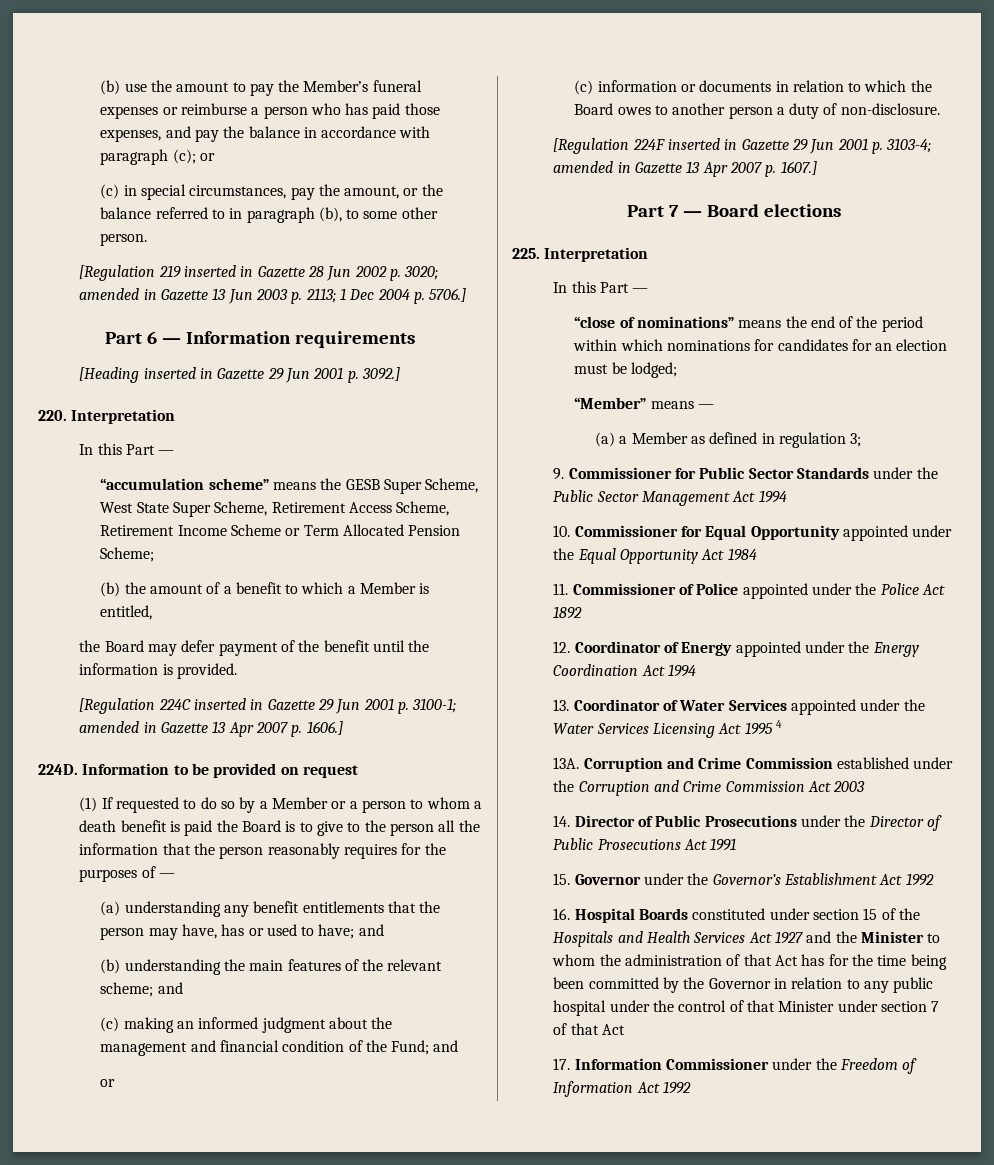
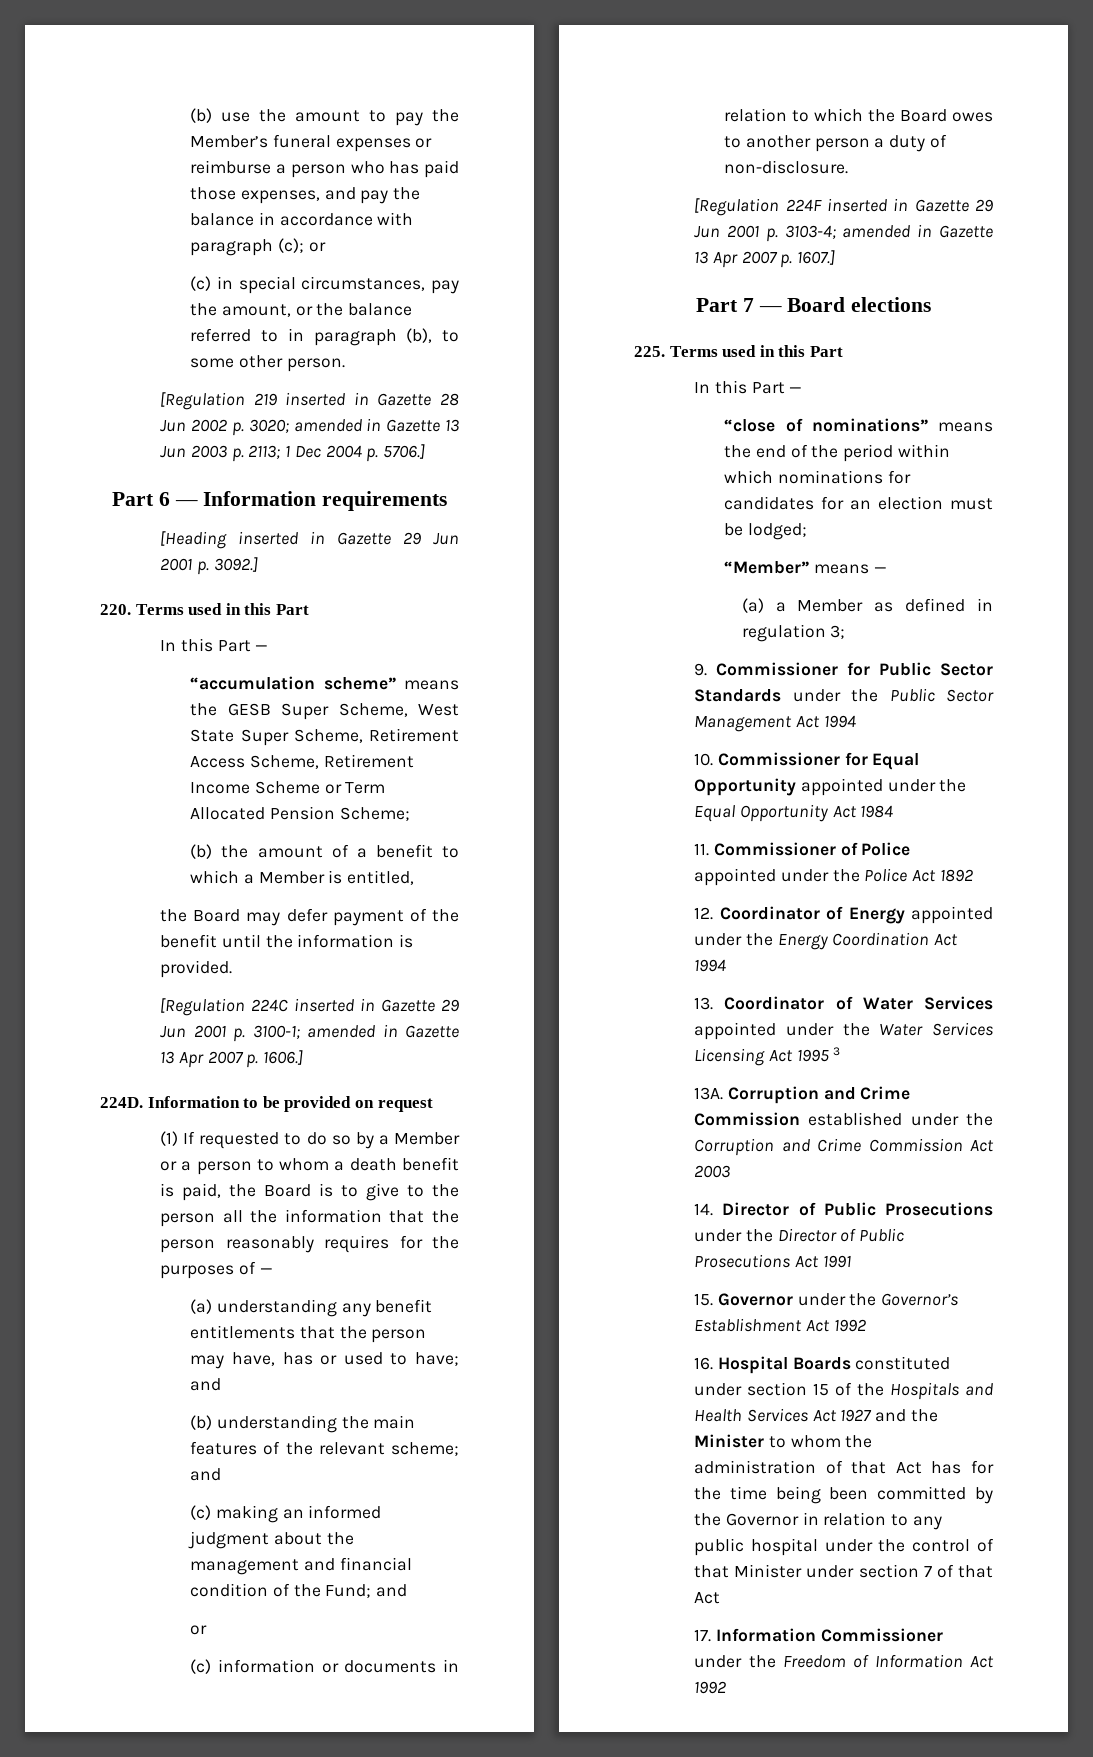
- 220. Interpretation
+ 220. Terms used in this Part
- (1) If requested to do so by a Member or a person to whom a death benefit is paid the Board is to give to the person all the information that the person reasonably requires for the purposes of —
+ (1) If requested to do so by a Member or a person to whom a death benefit is paid, the Board is to give to the person all the information that the person reasonably requires for the purposes of —
- 225. Interpretation
+ 225. Terms used in this Part
- 13. Coordinator of Water Services appointed under the Water Services Licensing Act 1995 4
+ 13. Coordinator of Water Services appointed under the Water Services Licensing Act 1995 3

